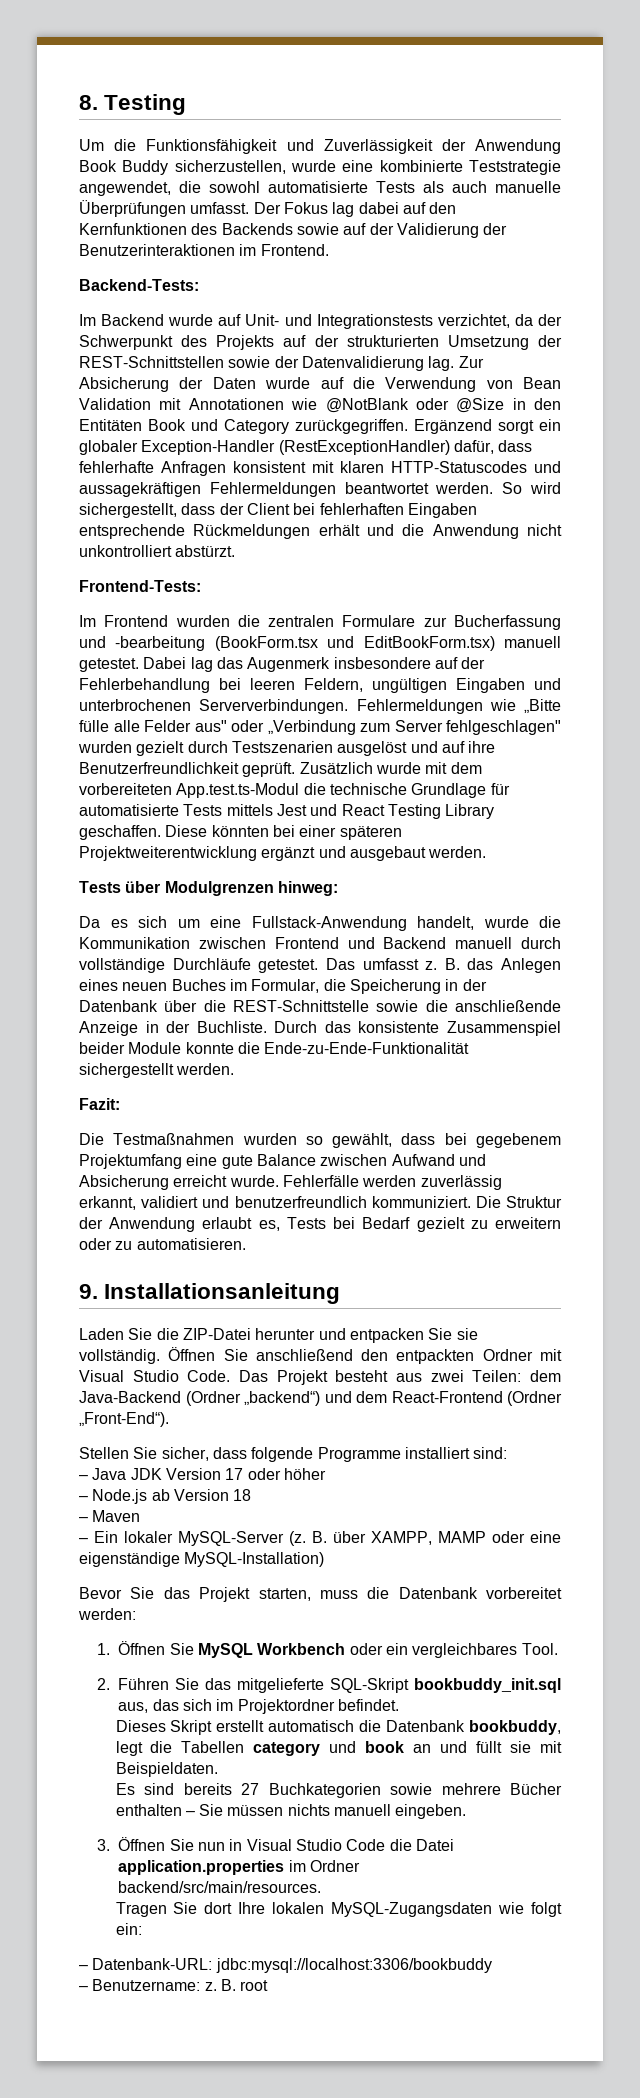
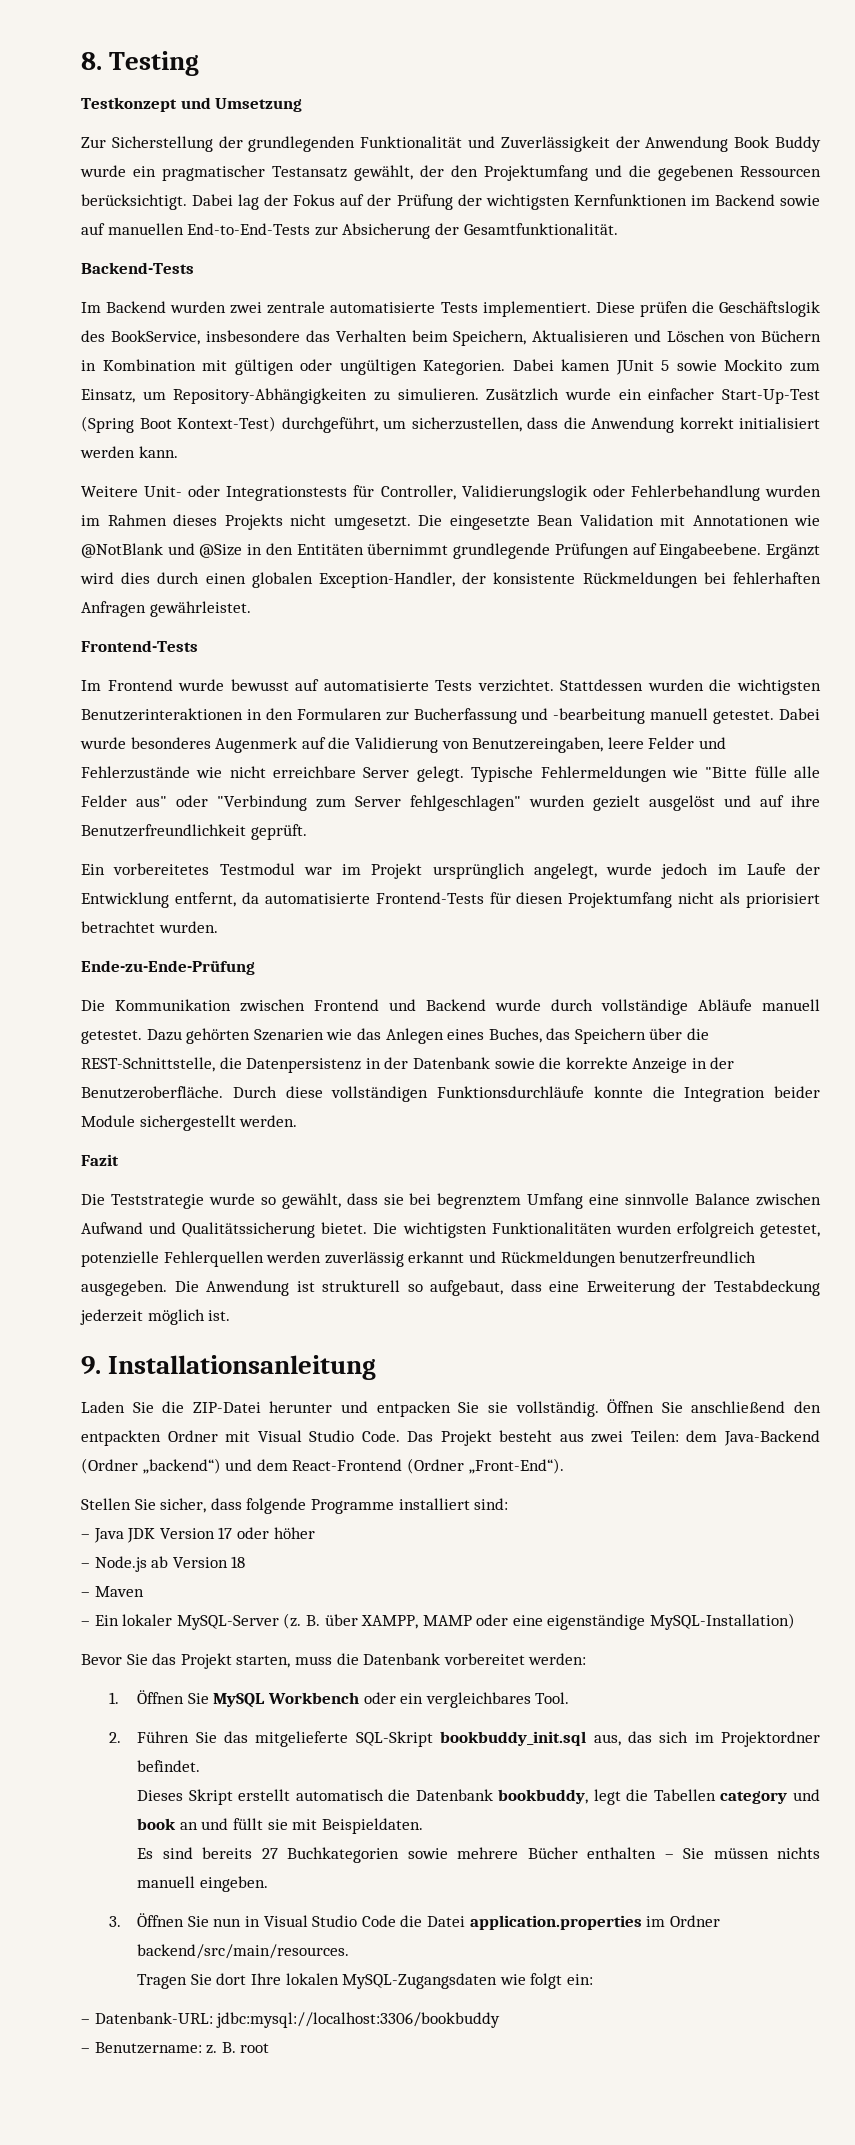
- Um die Funktionsfähigkeit und Zuverlässigkeit der Anwendung Book Buddy sicherzustellen, wurde eine kombinierte Teststrategie angewendet, die sowohl automatisierte Tests als auch manuelle Überprüfungen umfasst. Der Fokus lag dabei auf den Kernfunktionen des Backends sowie auf der Validierung der Benutzerinteraktionen im Frontend.
- Backend-Tests:
- Im Backend wurde auf Unit- und Integrationstests verzichtet, da der Schwerpunkt des Projekts auf der strukturierten Umsetzung der REST-Schnittstellen sowie der Datenvalidierung lag. Zur Absicherung der Daten wurde auf die Verwendung von Bean Validation mit Annotationen wie @NotBlank oder @Size in den Entitäten Book und Category zurückgegriffen. Ergänzend sorgt ein globaler Exception-Handler (RestExceptionHandler) dafür, dass fehlerhafte Anfragen konsistent mit klaren HTTP-Statuscodes und aussagekräftigen Fehlermeldungen beantwortet werden. So wird sichergestellt, dass der Client bei fehlerhaften Eingaben entsprechende Rückmeldungen erhält und die Anwendung nicht unkontrolliert abstürzt.
- Frontend-Tests:
- Im Frontend wurden die zentralen Formulare zur Bucherfassung und -bearbeitung (BookForm.tsx und EditBookForm.tsx) manuell getestet. Dabei lag das Augenmerk insbesondere auf der Fehlerbehandlung bei leeren Feldern, ungültigen Eingaben und unterbrochenen Serververbindungen. Fehlermeldungen wie „Bitte fülle alle Felder aus" oder „Verbindung zum Server fehlgeschlagen" wurden gezielt durch Testszenarien ausgelöst und auf ihre Benutzerfreundlichkeit geprüft. Zusätzlich wurde mit dem vorbereiteten App.test.ts-Modul die technische Grundlage für automatisierte Tests mittels Jest und React Testing Library geschaffen. Diese könnten bei einer späteren Projektweiterentwicklung ergänzt und ausgebaut werden.
- Tests über Modulgrenzen hinweg:
- Da es sich um eine Fullstack-Anwendung handelt, wurde die Kommunikation zwischen Frontend und Backend manuell durch vollständige Durchläufe getestet. Das umfasst z. B. das Anlegen eines neuen Buches im Formular, die Speicherung in der Datenbank über die REST-Schnittstelle sowie die anschließende Anzeige in der Buchliste. Durch das konsistente Zusammenspiel beider Module konnte die Ende-zu-Ende-Funktionalität sichergestellt werden.
+ Testkonzept und Umsetzung
+ Zur Sicherstellung der grundlegenden Funktionalität und Zuverlässigkeit der Anwendung Book Buddy wurde ein pragmatischer Testansatz gewählt, der den Projektumfang und die gegebenen Ressourcen berücksichtigt. Dabei lag der Fokus auf der Prüfung der wichtigsten Kernfunktionen im Backend sowie auf manuellen End-to-End-Tests zur Absicherung der Gesamtfunktionalität.
+ Backend-Tests
+ Im Backend wurden zwei zentrale automatisierte Tests implementiert. Diese prüfen die Geschäftslogik des BookService, insbesondere das Verhalten beim Speichern, Aktualisieren und Löschen von Büchern in Kombination mit gültigen oder ungültigen Kategorien. Dabei kamen JUnit 5 sowie Mockito zum Einsatz, um Repository-Abhängigkeiten zu simulieren. Zusätzlich wurde ein einfacher Start-Up-Test (Spring Boot Kontext-Test) durchgeführt, um sicherzustellen, dass die Anwendung korrekt initialisiert werden kann.
+ Weitere Unit- oder Integrationstests für Controller, Validierungslogik oder Fehlerbehandlung wurden im Rahmen dieses Projekts nicht umgesetzt. Die eingesetzte Bean Validation mit Annotationen wie @NotBlank und @Size in den Entitäten übernimmt grundlegende Prüfungen auf Eingabeebene. Ergänzt wird dies durch einen globalen Exception-Handler, der konsistente Rückmeldungen bei fehlerhaften Anfragen gewährleistet.
+ Frontend-Tests
+ Im Frontend wurde bewusst auf automatisierte Tests verzichtet. Stattdessen wurden die wichtigsten Benutzerinteraktionen in den Formularen zur Bucherfassung und -bearbeitung manuell getestet. Dabei wurde besonderes Augenmerk auf die Validierung von Benutzereingaben, leere Felder und Fehlerzustände wie nicht erreichbare Server gelegt. Typische Fehlermeldungen wie "Bitte fülle alle Felder aus" oder "Verbindung zum Server fehlgeschlagen" wurden gezielt ausgelöst und auf ihre Benutzerfreundlichkeit geprüft.
+ Ein vorbereitetes Testmodul war im Projekt ursprünglich angelegt, wurde jedoch im Laufe der Entwicklung entfernt, da automatisierte Frontend-Tests für diesen Projektumfang nicht als priorisiert betrachtet wurden.
+ Ende-zu-Ende-Prüfung
+ Die Kommunikation zwischen Frontend und Backend wurde durch vollständige Abläufe manuell getestet. Dazu gehörten Szenarien wie das Anlegen eines Buches, das Speichern über die REST-Schnittstelle, die Datenpersistenz in der Datenbank sowie die korrekte Anzeige in der Benutzeroberfläche. Durch diese vollständigen Funktionsdurchläufe konnte die Integration beider Module sichergestellt werden.
- Fazit:
- Die Testmaßnahmen wurden so gewählt, dass bei gegebenem Projektumfang eine gute Balance zwischen Aufwand und Absicherung erreicht wurde. Fehlerfälle werden zuverlässig erkannt, validiert und benutzerfreundlich kommuniziert. Die Struktur der Anwendung erlaubt es, Tests bei Bedarf gezielt zu erweitern oder zu automatisieren.
+ Fazit
+ Die Teststrategie wurde so gewählt, dass sie bei begrenztem Umfang eine sinnvolle Balance zwischen Aufwand und Qualitätssicherung bietet. Die wichtigsten Funktionalitäten wurden erfolgreich getestet, potenzielle Fehlerquellen werden zuverlässig erkannt und Rückmeldungen benutzerfreundlich ausgegeben. Die Anwendung ist strukturell so aufgebaut, dass eine Erweiterung der Testabdeckung jederzeit möglich ist.

